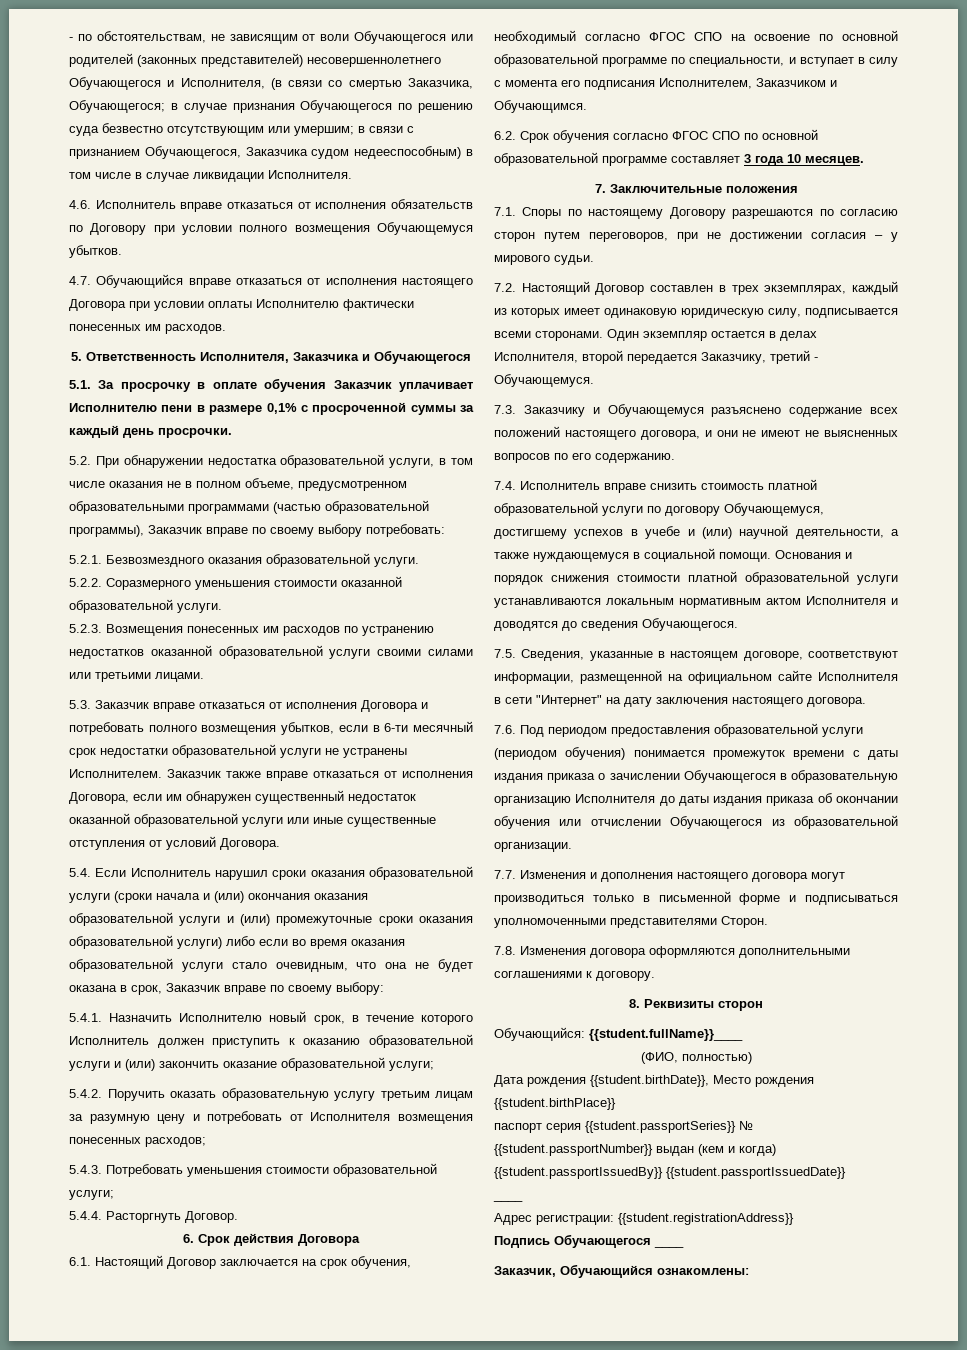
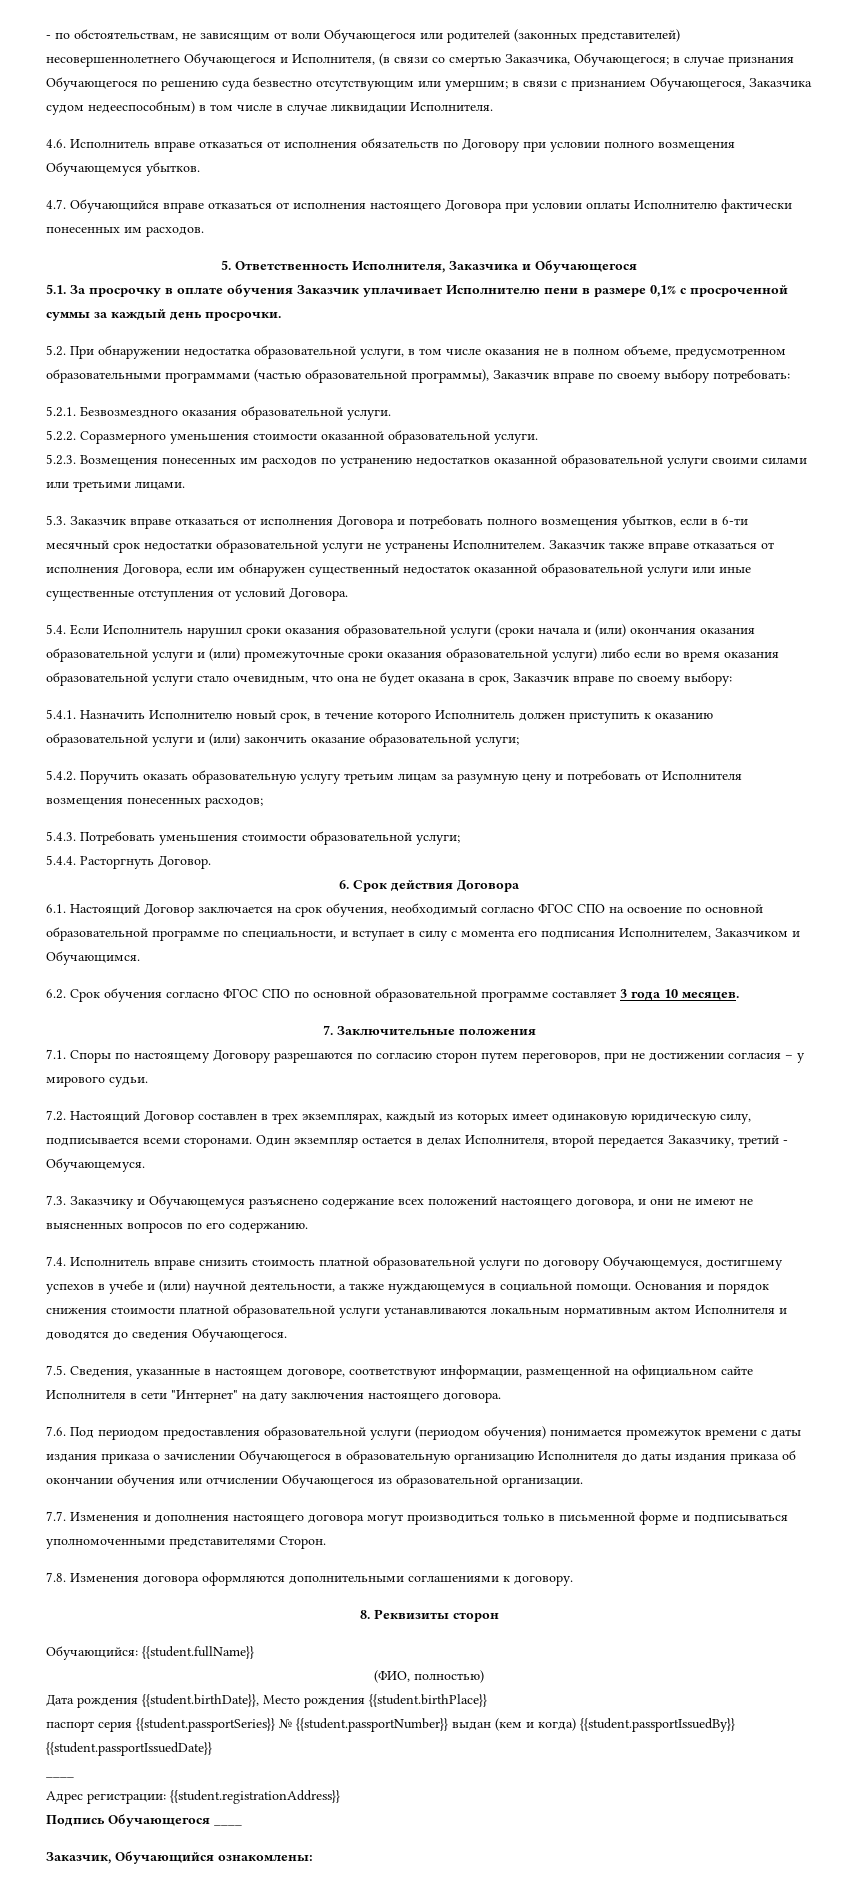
- Обучающийся: {{student.fullName}}____
+ Обучающийся: {{student.fullName}}

